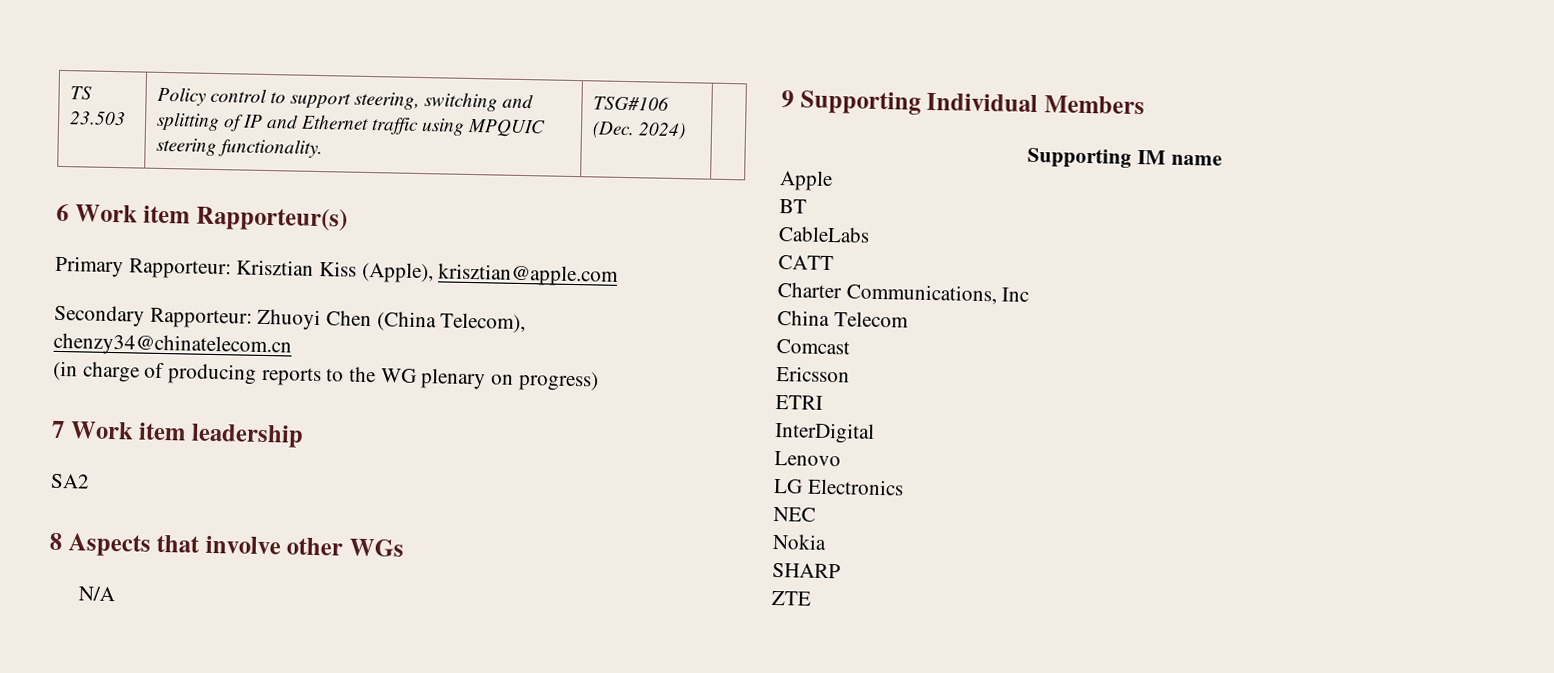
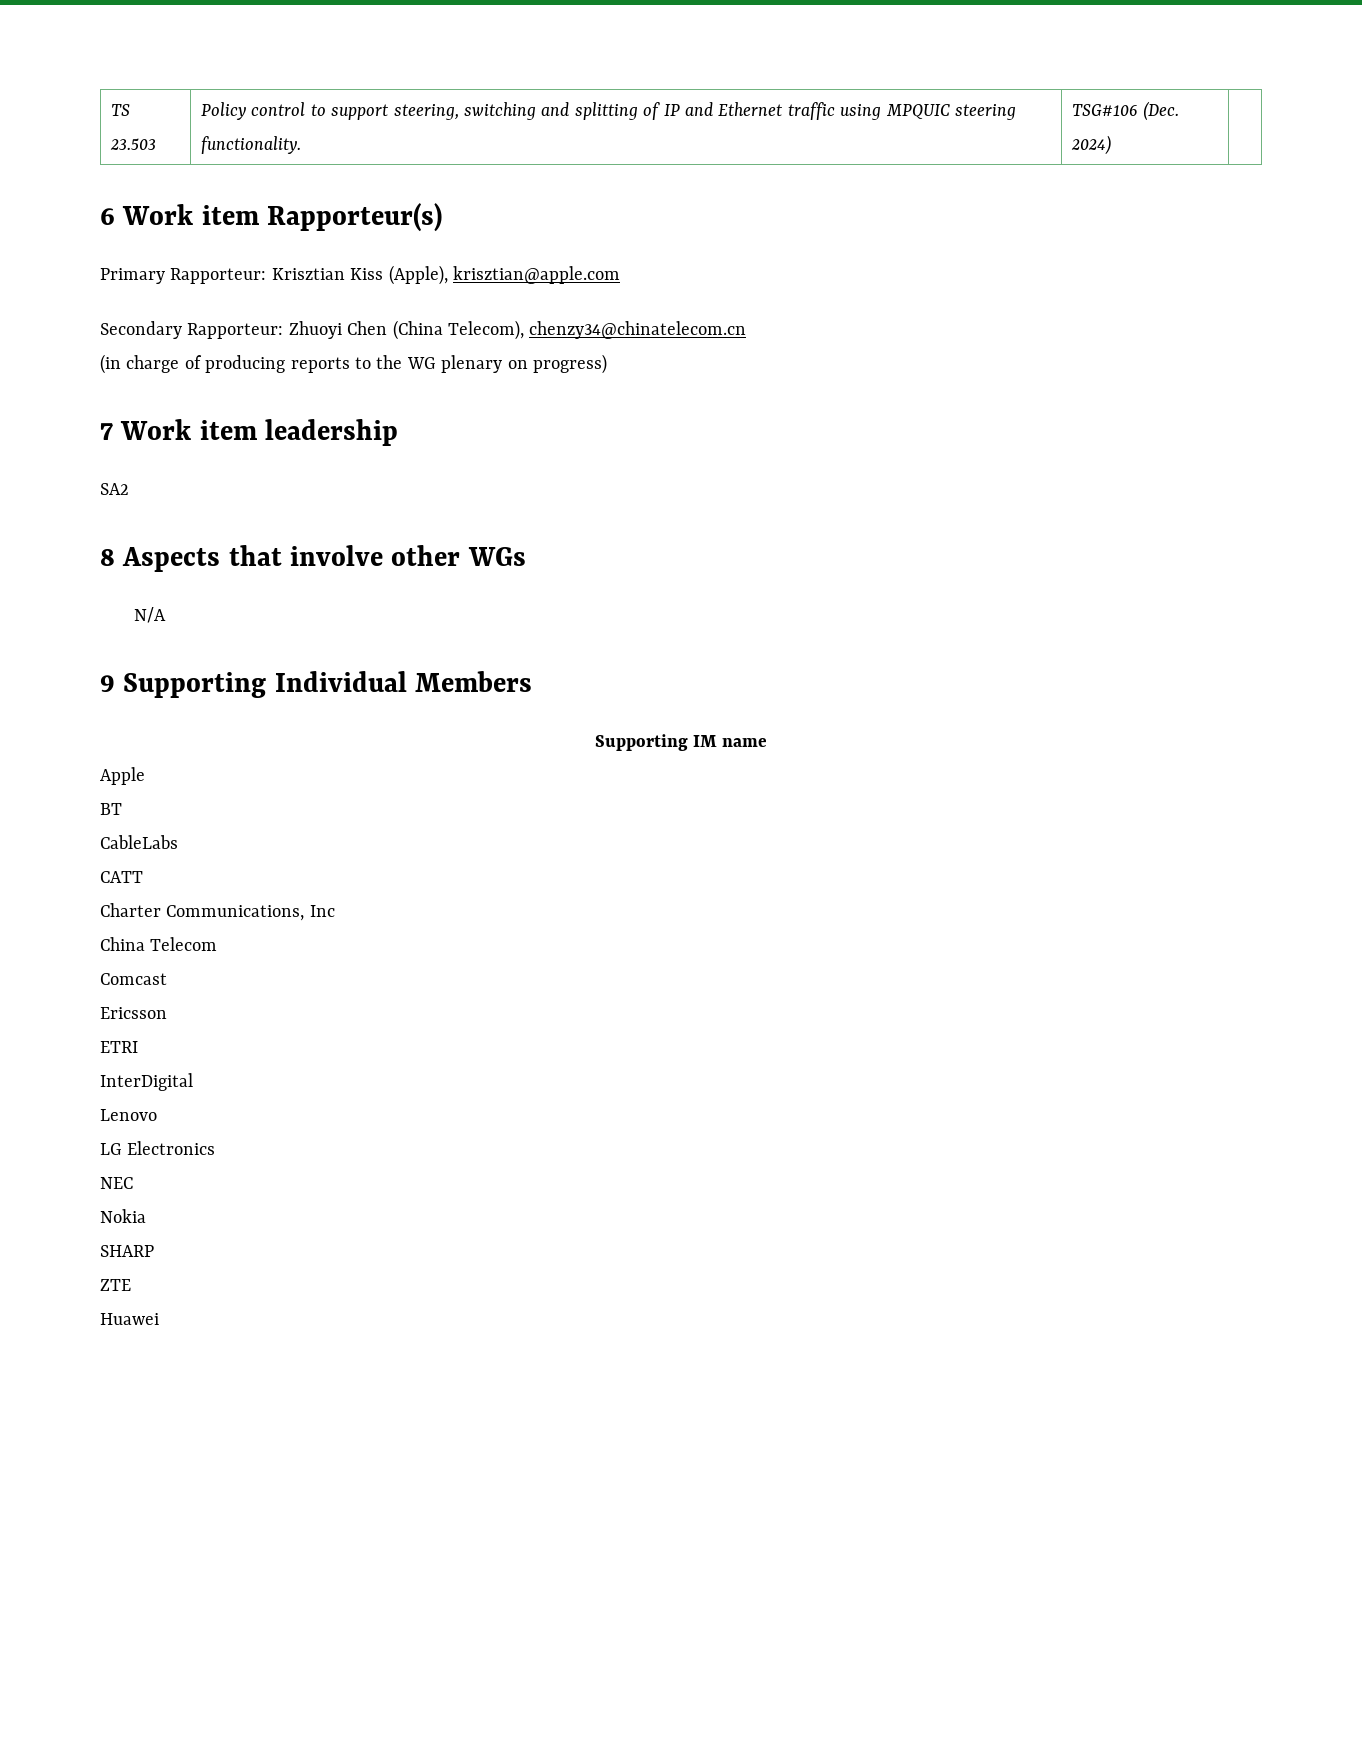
+ Huawei

